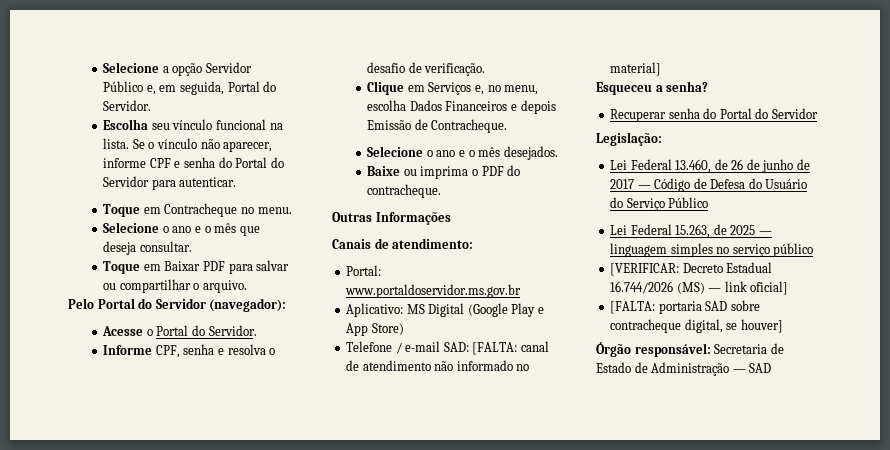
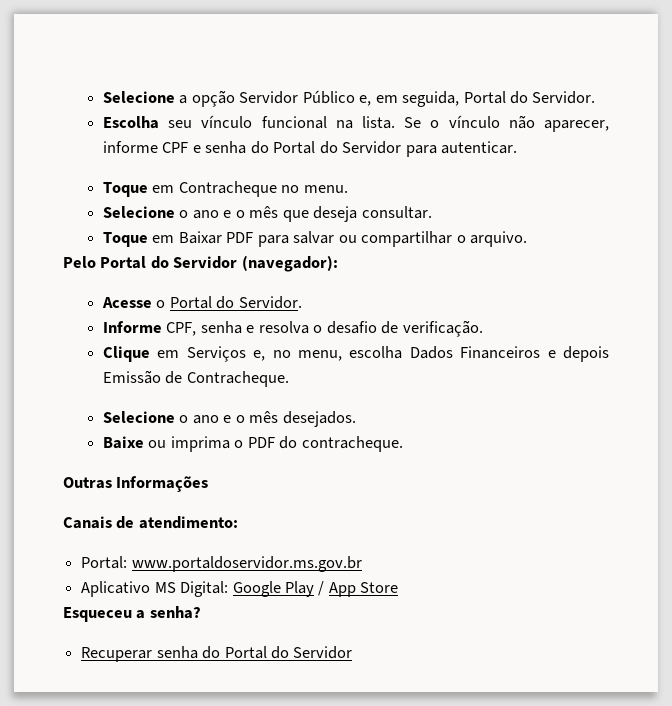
- Aplicativo: MS Digital (Google Play e App Store)
- Telefone / e-mail SAD: [FALTA: canal de atendimento não informado no material]
+ Aplicativo MS Digital: Google Play / App Store
- Legislação:
- Lei Federal 13.460, de 26 de junho de 2017 — Código de Defesa do Usuário do Serviço Público
- Lei Federal 15.263, de 2025 — linguagem simples no serviço público
- [VERIFICAR: Decreto Estadual 16.744/2026 (MS) — link oficial]
- [FALTA: portaria SAD sobre contracheque digital, se houver]
- Órgão responsável: Secretaria de Estado de Administração — SAD

